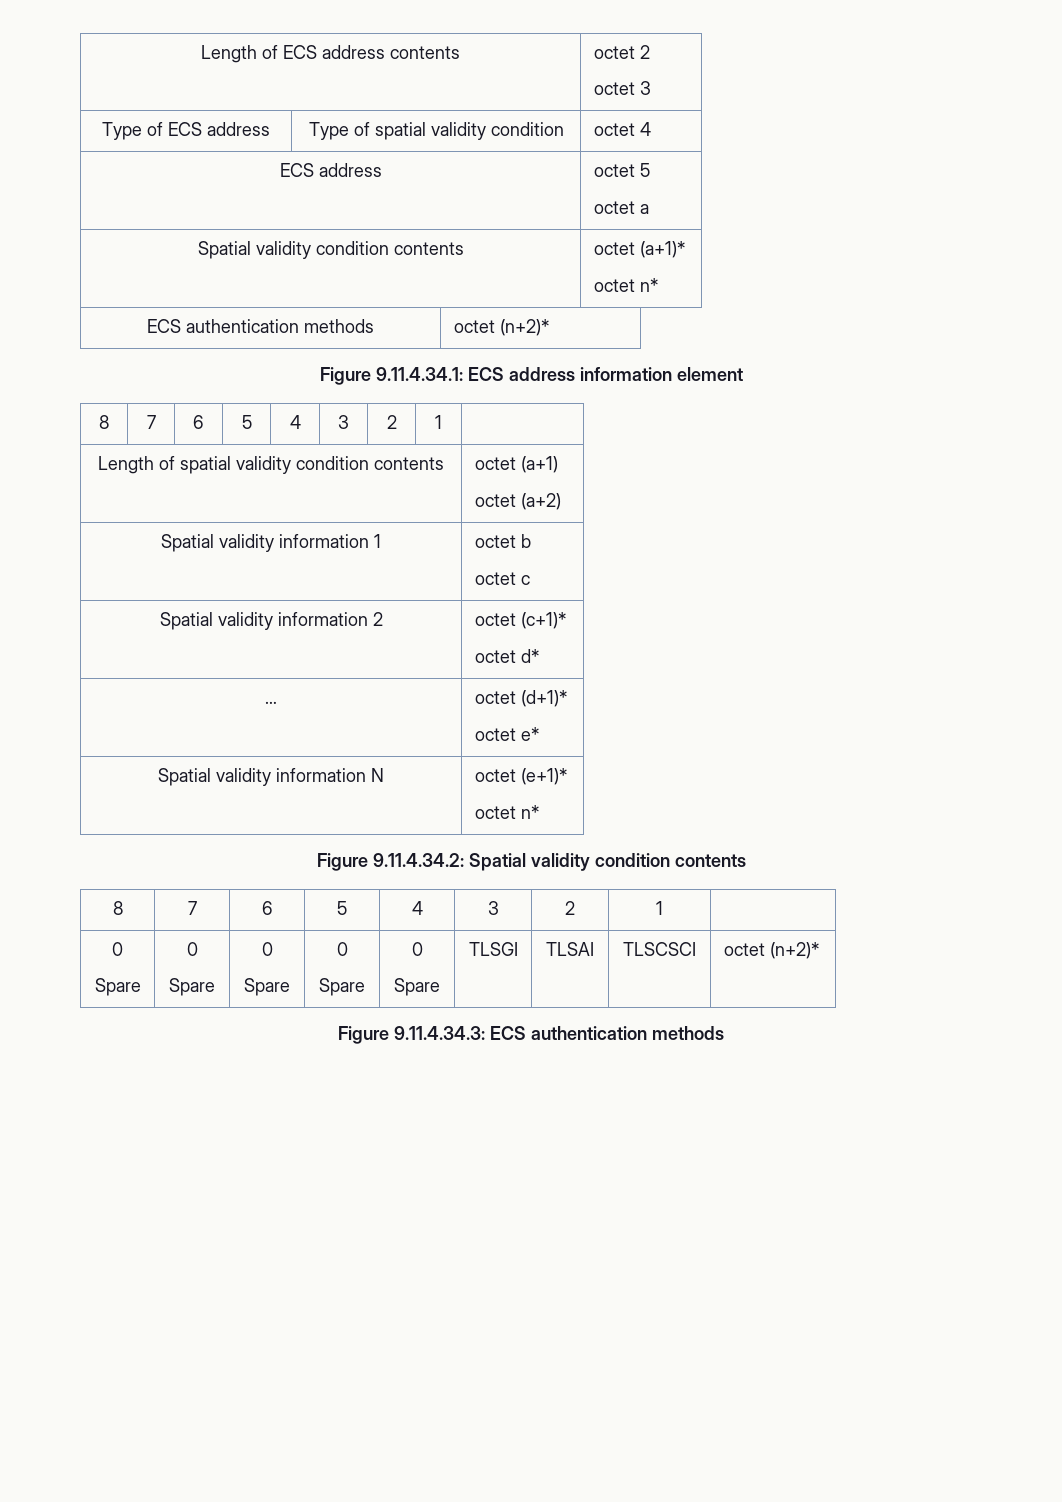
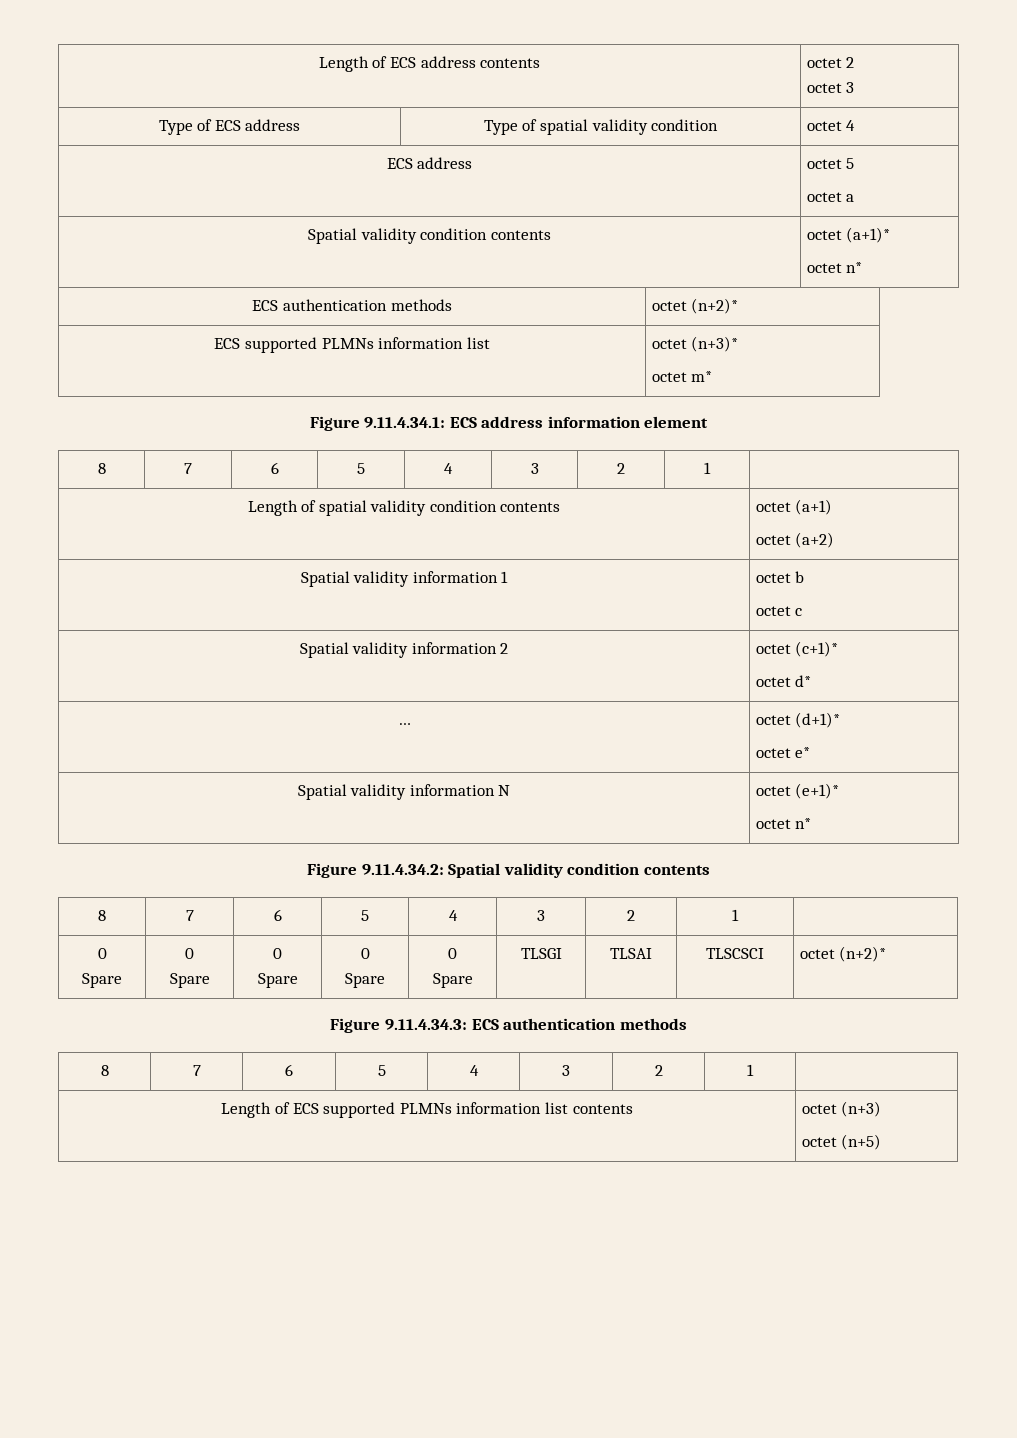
+ ECS supported PLMNs information list | octet (n+3)*
+ octet m*
  Figure 9.11.4.34.3: ECS authentication methods
+ 8 | 7 | 6 | 5 | 4 | 3 | 2 | 1 |
+ Length of ECS supported PLMNs information list contents | octet (n+3)
+ octet (n+5)

